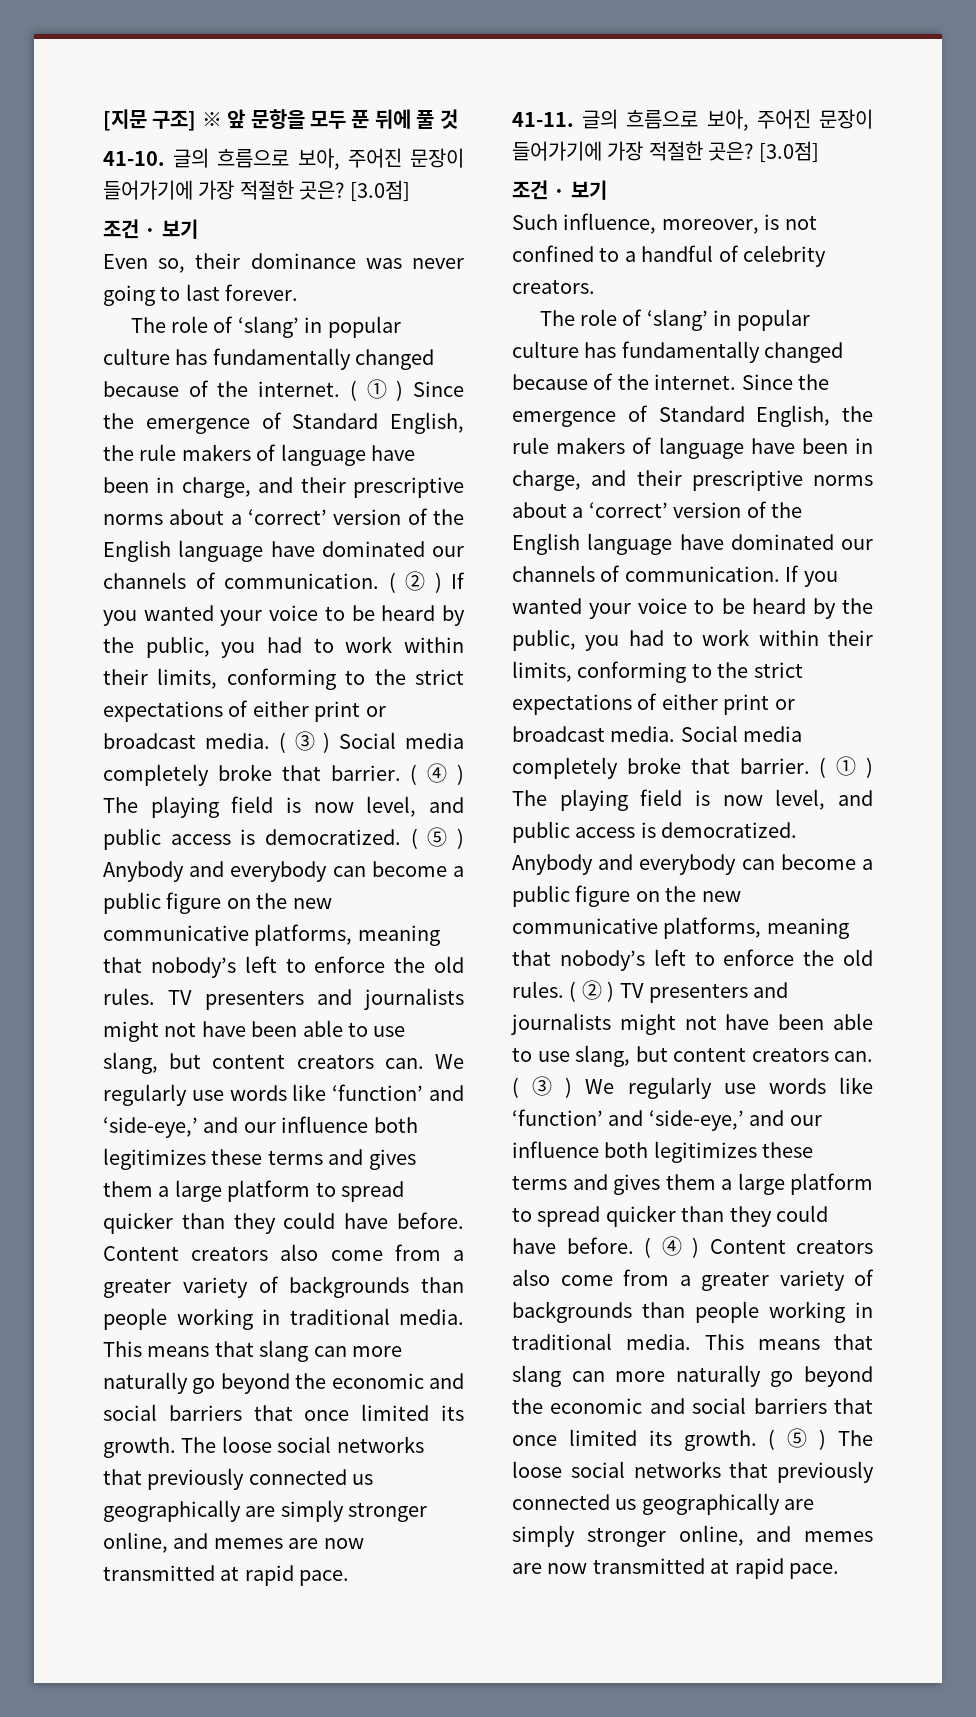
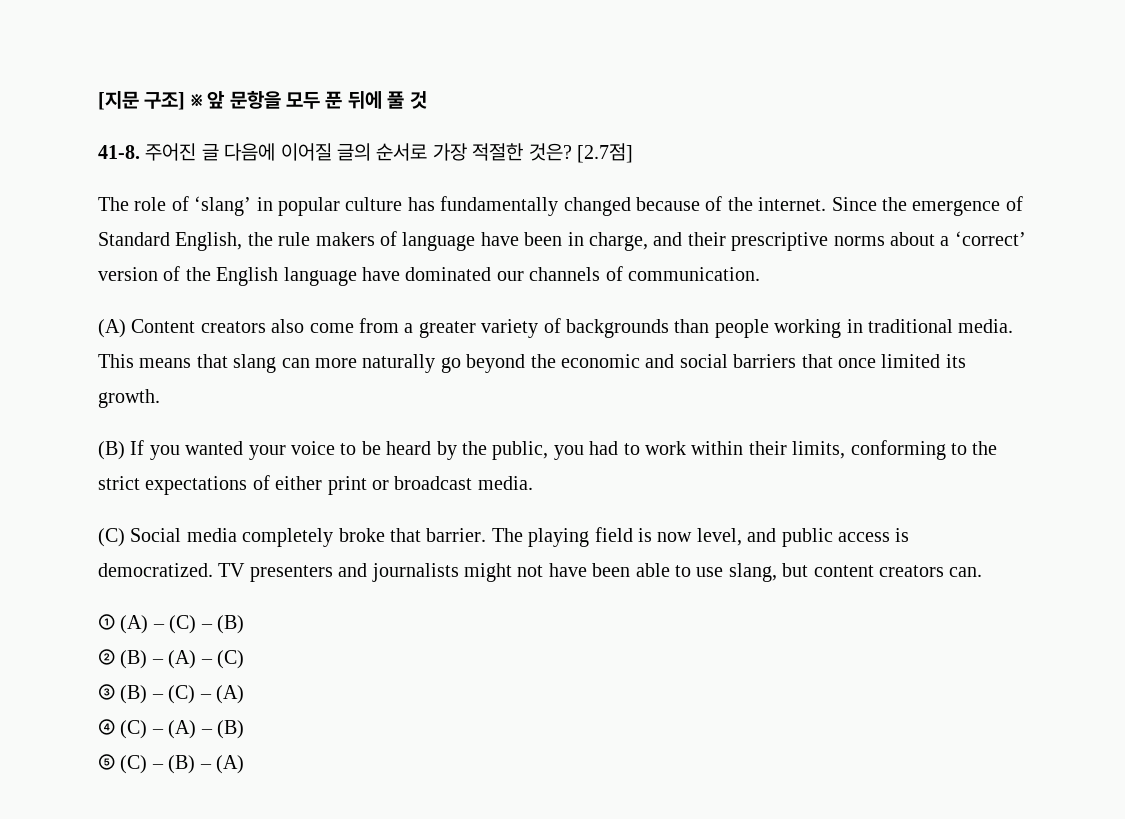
- 41-10. 글의 흐름으로 보아, 주어진 문장이 들어가기에 가장 적절한 곳은? [3.0점]
- 조건 · 보기
- Even so, their dominance was never going to last forever.
- The role of ‘slang’ in popular culture has fundamentally changed because of the internet. ( ① ) Since the emergence of Standard English, the rule makers of language have been in charge, and their prescriptive norms about a ‘correct’ version of the English language have dominated our channels of communication. ( ② ) If you wanted your voice to be heard by the public, you had to work within their limits, conforming to the strict expectations of either print or broadcast media. ( ③ ) Social media completely broke that barrier. ( ④ ) The playing field is now level, and public access is democratized. ( ⑤ ) Anybody and everybody can become a public figure on the new communicative platforms, meaning that nobody’s left to enforce the old rules. TV presenters and journalists might not have been able to use slang, but content creators can. We regularly use words like ‘function’ and ‘side-eye,’ and our influence both legitimizes these terms and gives them a large platform to spread quicker than they could have before. Content creators also come from a greater variety of backgrounds than people working in traditional media. This means that slang can more naturally go beyond the economic and social barriers that once limited its growth. The loose social networks that previously connected us geographically are simply stronger online, and memes are now transmitted at rapid pace.
- 41-11. 글의 흐름으로 보아, 주어진 문장이 들어가기에 가장 적절한 곳은? [3.0점]
- 조건 · 보기
- Such influence, moreover, is not confined to a handful of celebrity creators.
+ 41-8. 주어진 글 다음에 이어질 글의 순서로 가장 적절한 것은? [2.7점]
- Since the emergence of Standard English, the rule makers of language have been in charge, and their prescriptive norms about a ‘correct’ version of the English language have dominated our channels of communication. If you wanted your voice to be heard by the public, you had to work within their limits, conforming to the strict expectations of either print or broadcast media. Social media completely broke that barrier. ( ① ) The playing field is now level, and public access is democratized. Anybody and everybody can become a public figure on the new communicative platforms, meaning that nobody’s left to enforce the old rules. ( ② ) TV presenters and journalists might not have been able to use slang, but content creators can. ( ③ ) We regularly use words like ‘function’ and ‘side-eye,’ and our influence both legitimizes these terms and gives them a large platform to spread quicker than they could have before. ( ④ ) Content creators also come from a greater variety of backgrounds than people working in traditional media.
+ Since the emergence of Standard English, the rule makers of language have been in charge, and their prescriptive norms about a ‘correct’ version of the English language have dominated our channels of communication.
+ (A) Content creators also come from a greater variety of backgrounds than people working in traditional media.
- This means that slang can more naturally go beyond the economic and social barriers that once limited its growth. ( ⑤ ) The loose social networks that previously connected us geographically are simply stronger online, and memes are now transmitted at rapid pace.
+ This means that slang can more naturally go beyond the economic and social barriers that once limited its growth.
+ (B) If you wanted your voice to be heard by the public, you had to work within their limits, conforming to the strict expectations of either print or broadcast media.
+ (C) Social media completely broke that barrier. The playing field is now level, and public access is democratized. TV presenters and journalists might not have been able to use slang, but content creators can.
+ ① (A) – (C) – (B)
+ ② (B) – (A) – (C)
+ ③ (B) – (C) – (A)
+ ④ (C) – (A) – (B)
+ ⑤ (C) – (B) – (A)

